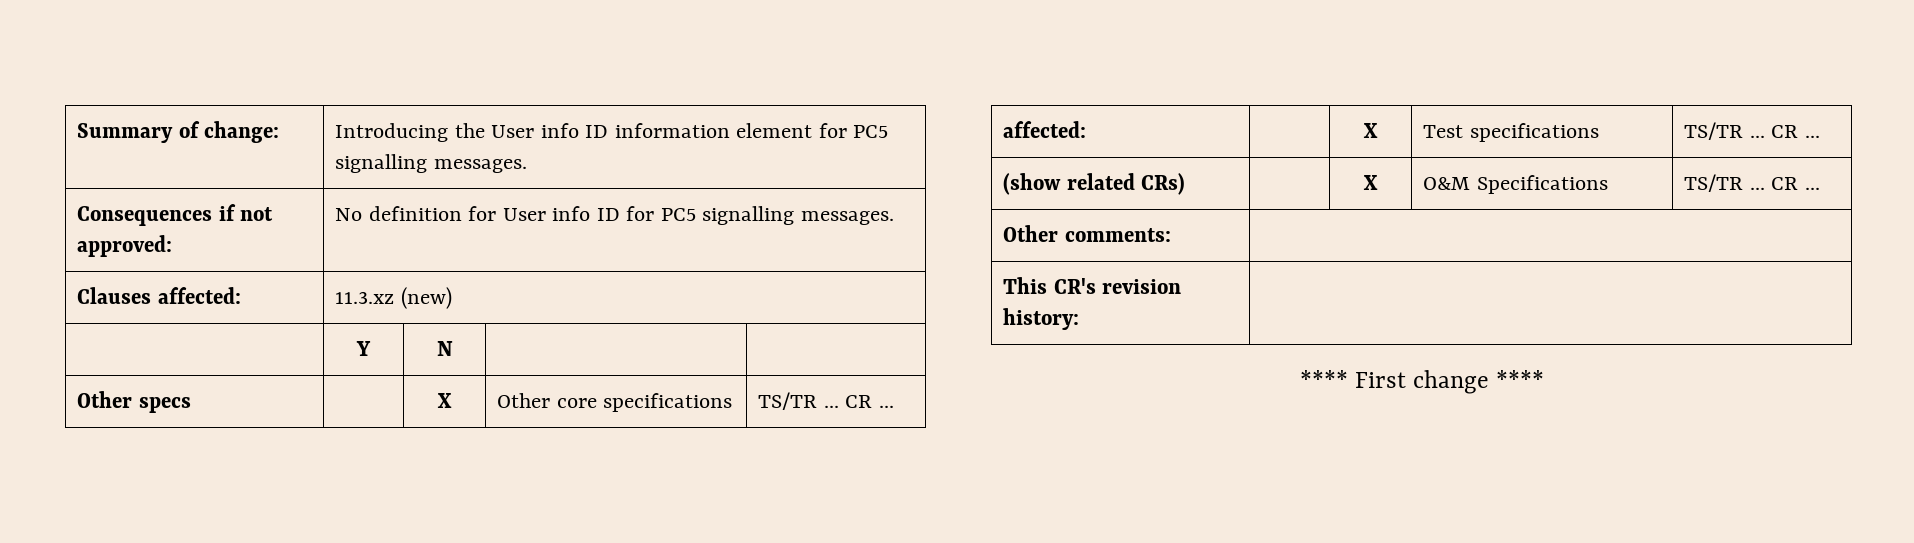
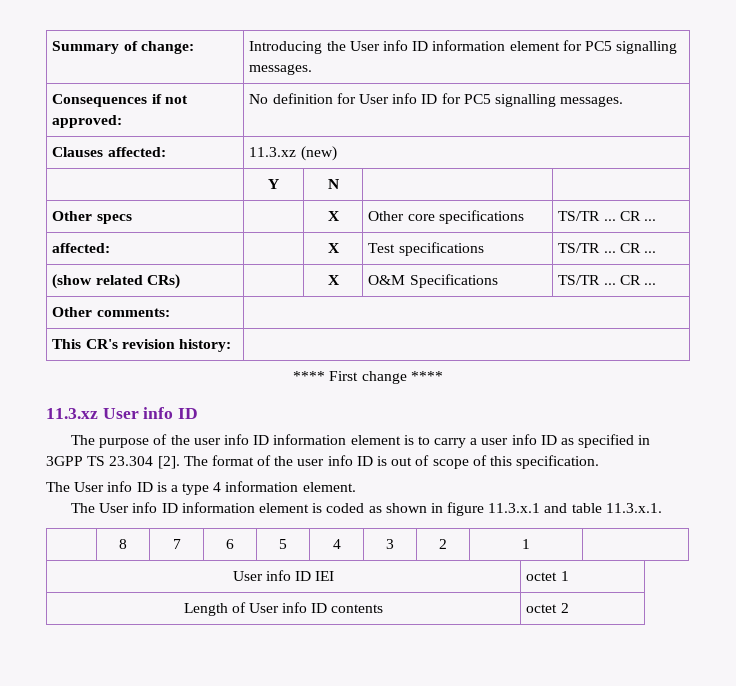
+ 11.3.xz User info ID
+ The purpose of the user info ID information element is to carry a user info ID as specified in 3GPP TS 23.304 [2]. The format of the user info ID is out of scope of this specification.
+ The User info ID is a type 4 information element.
+ The User info ID information element is coded as shown in figure 11.3.x.1 and table 11.3.x.1.
+ | 8 | 7 | 6 | 5 | 4 | 3 | 2 | 1 |
+ User info ID IEI | octet 1
+ Length of User info ID contents | octet 2

